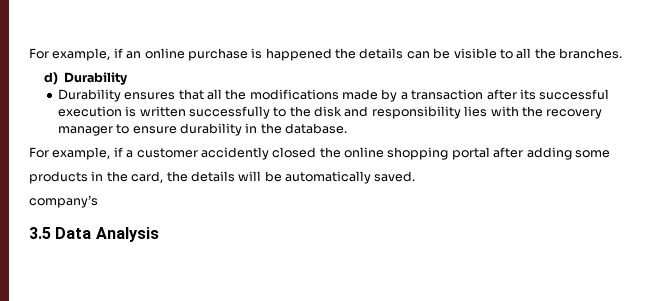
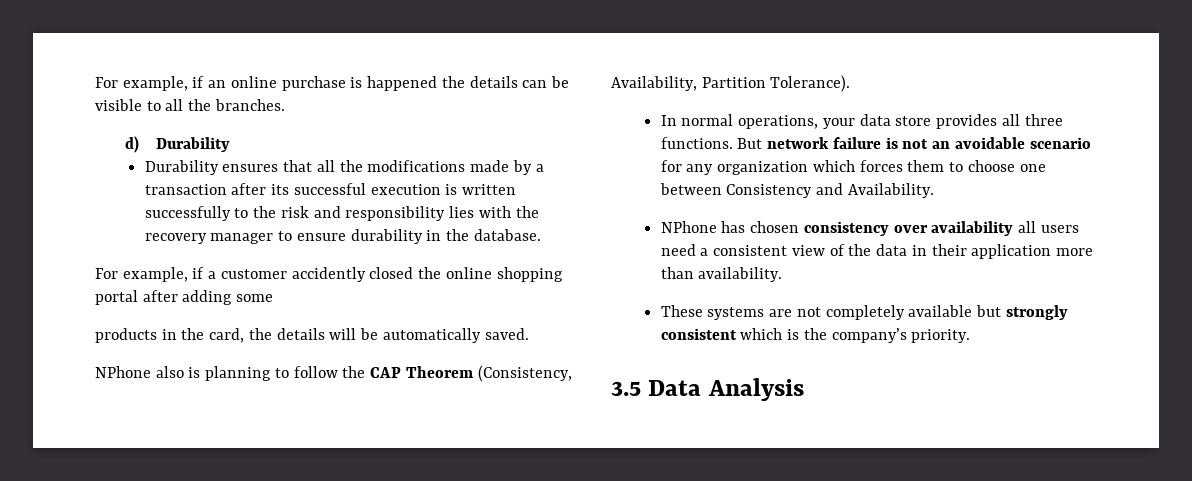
- Durability ensures that all the modifications made by a transaction after its successful execution is written successfully to the disk and responsibility lies with the recovery manager to ensure durability in the database.
+ Durability ensures that all the modifications made by a transaction after its successful execution is written successfully to the risk and responsibility lies with the recovery manager to ensure durability in the database.
- company’s
+ NPhone also is planning to follow the CAP Theorem (Consistency, Availability, Partition Tolerance).
+ In normal operations, your data store provides all three functions. But network failure is not an avoidable scenario for any organization which forces them to choose one between Consistency and Availability.
+ NPhone has chosen consistency over availability all users need a consistent view of the data in their application more than availability.
+ These systems are not completely available but strongly consistent which is the company’s priority.

